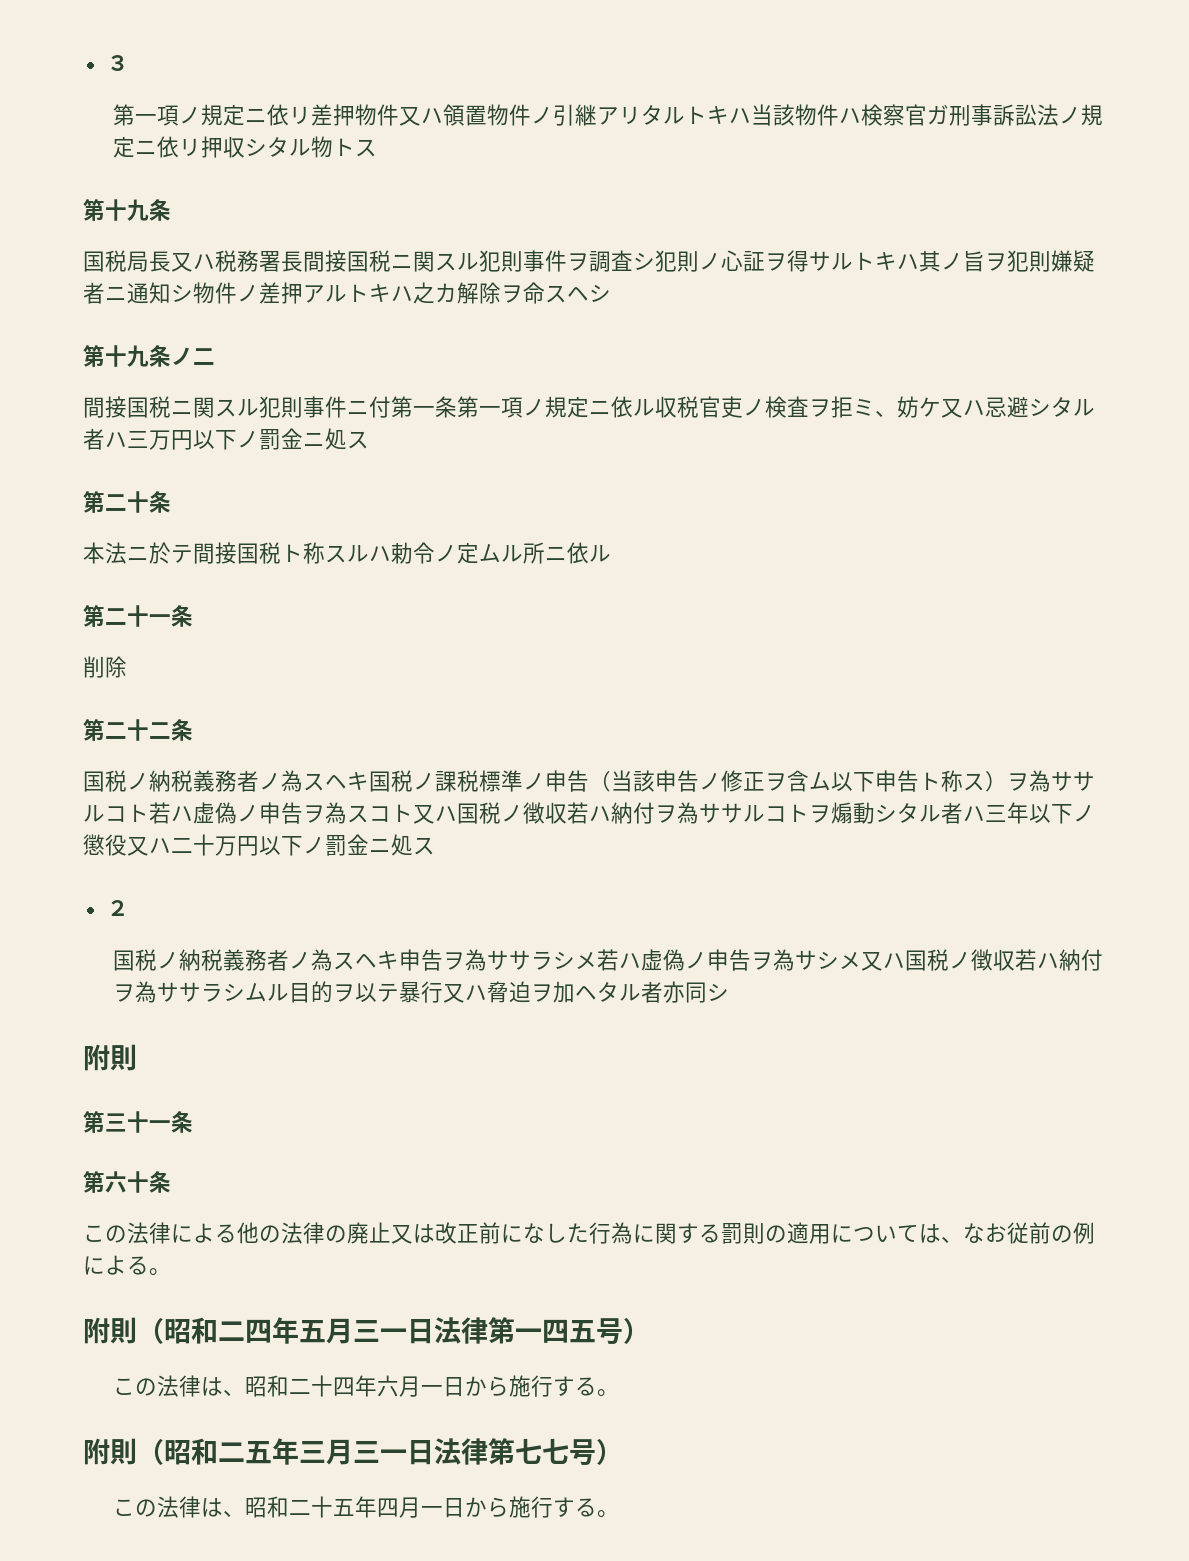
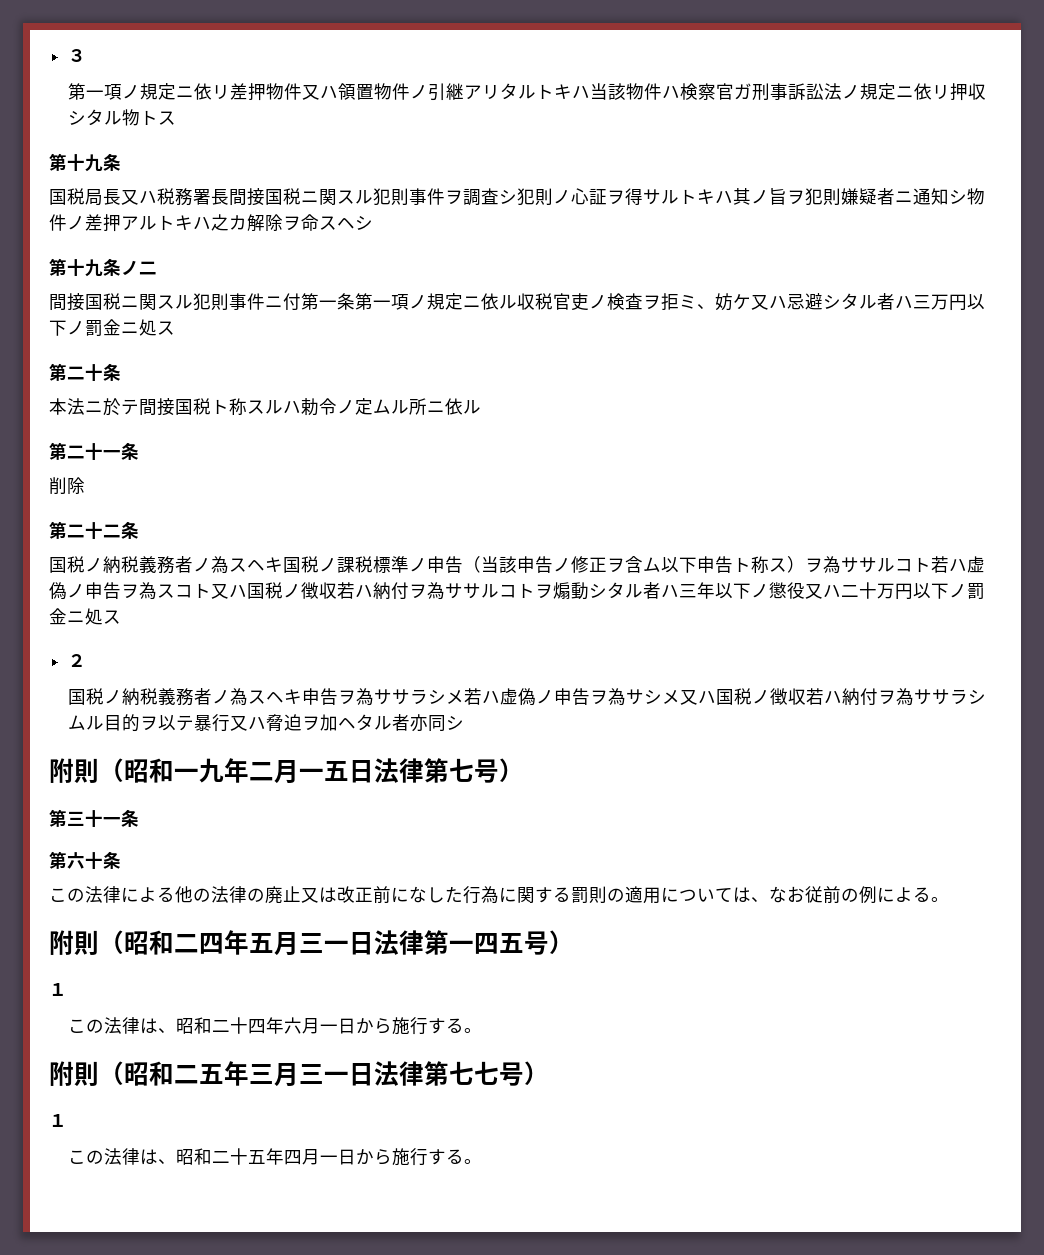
  国税ノ納税義務者ノ為スヘキ申告ヲ為ササラシメ若ハ虚偽ノ申告ヲ為サシメ又ハ国税ノ徴収若ハ納付ヲ為ササラシムル目的ヲ以テ暴行又ハ脅迫ヲ加ヘタル者亦同シ
- 附則
+ 附則（昭和一九年二月一五日法律第七号）
  附則（昭和二四年五月三一日法律第一四五号）
+ １
  附則（昭和二五年三月三一日法律第七七号）
+ １

